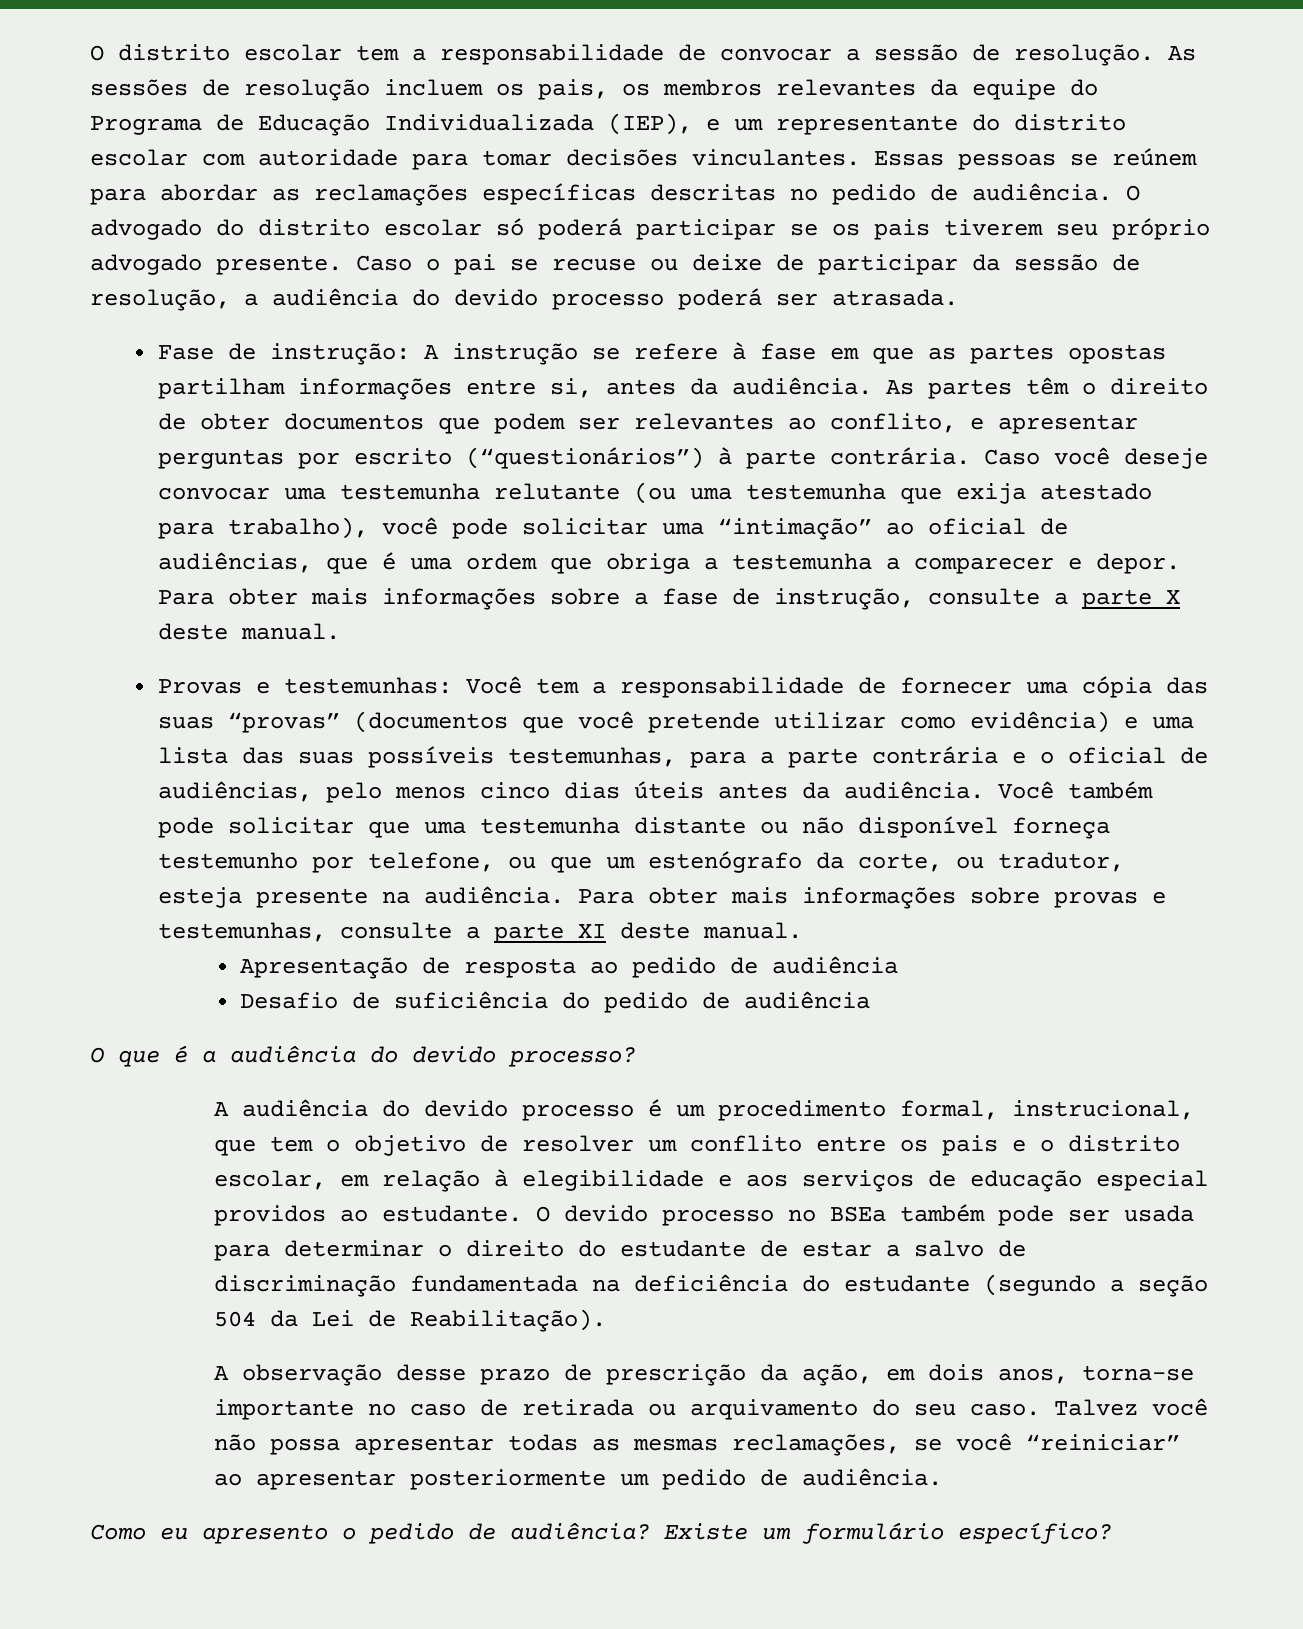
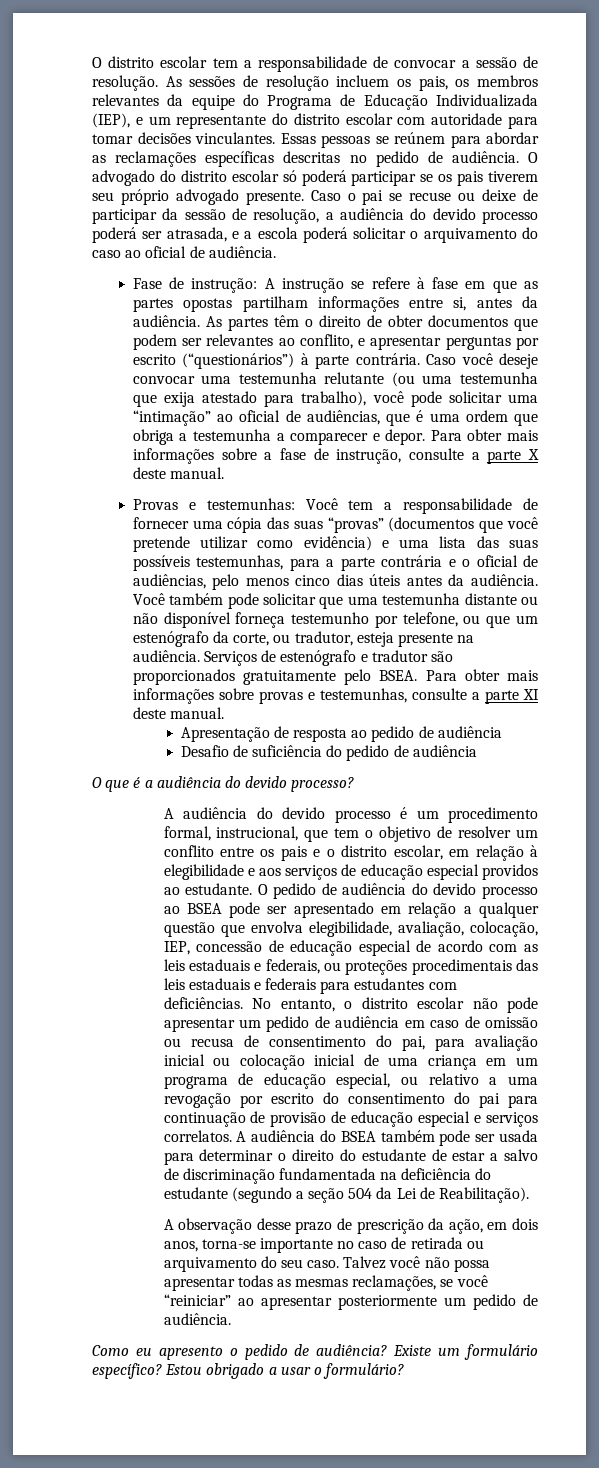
- Caso o pai se recuse ou deixe de participar da sessão de resolução, a audiência do devido processo poderá ser atrasada.
+ Caso o pai se recuse ou deixe de participar da sessão de resolução, a audiência do devido processo poderá ser atrasada, e a escola poderá solicitar o arquivamento do caso ao oficial de audiência.
+ Serviços de estenógrafo e tradutor são proporcionados gratuitamente pelo BSEA.
- O devido processo no BSEa também pode ser usada para determinar o direito do estudante de estar a salvo de discriminação fundamentada na deficiência do estudante (segundo a seção 504 da Lei de Reabilitação).
+ O pedido de audiência do devido processo ao BSEA pode ser apresentado em relação a qualquer questão que envolva elegibilidade, avaliação, colocação, IEP, concessão de educação especial de acordo com as leis estaduais e federais, ou proteções procedimentais das leis estaduais e federais para estudantes com deficiências. No entanto, o distrito escolar não pode apresentar um pedido de audiência em caso de omissão ou recusa de consentimento do pai, para avaliação inicial ou colocação inicial de uma criança em um programa de educação especial, ou relativo a uma revogação por escrito do consentimento do pai para continuação de provisão de educação especial e serviços correlatos. A audiência do BSEA também pode ser usada para determinar o direito do estudante de estar a salvo de discriminação fundamentada na deficiência do estudante (segundo a seção 504 da Lei de Reabilitação).
+ Estou obrigado a usar o formulário?

